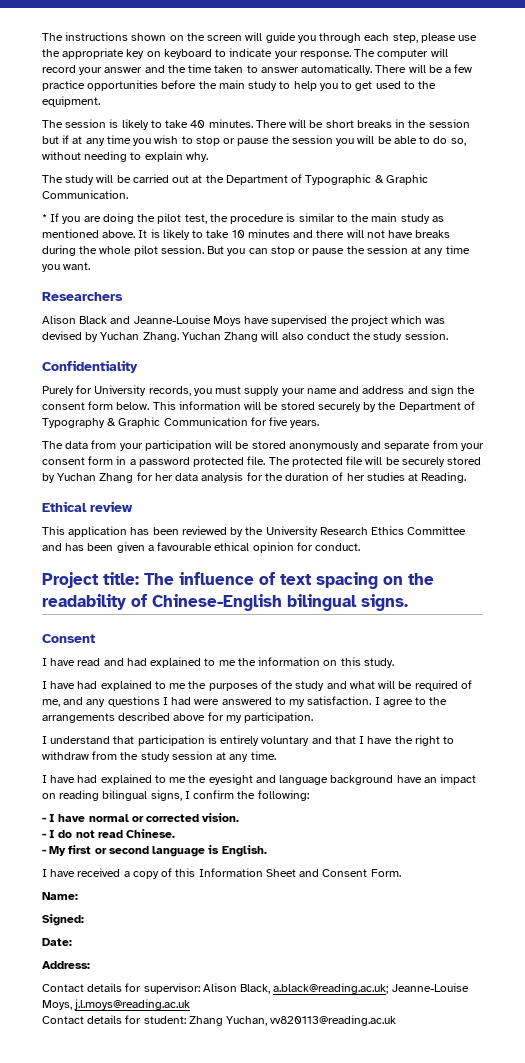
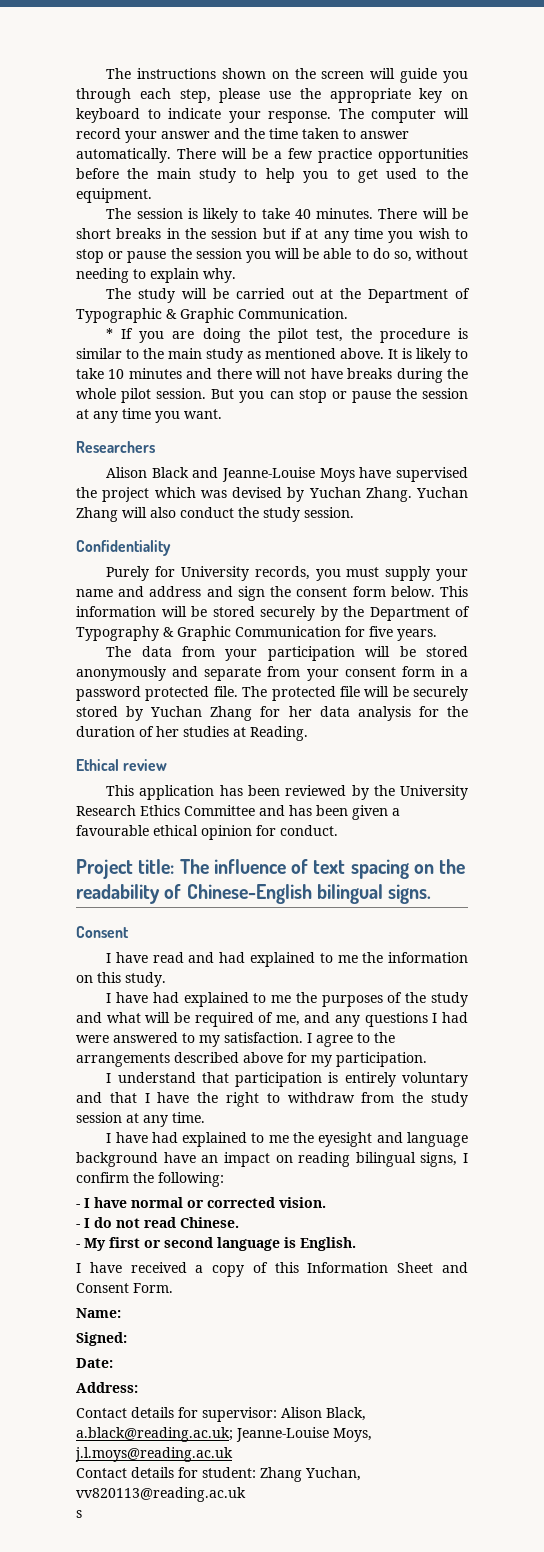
+ s

